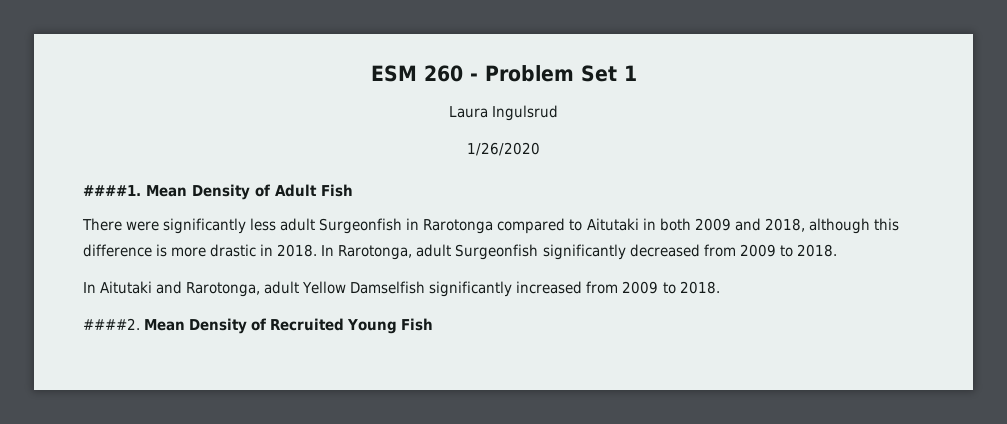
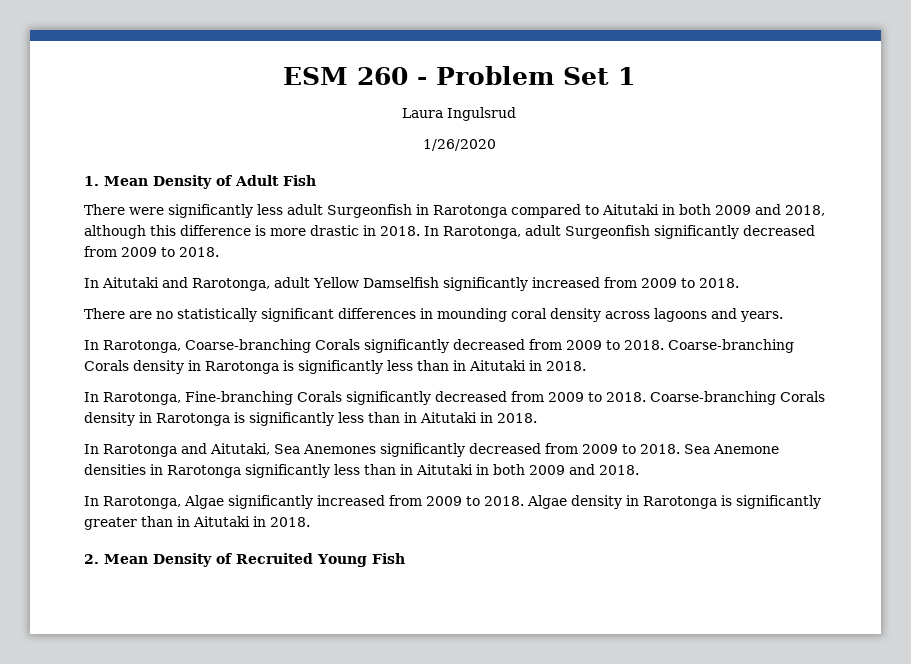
- ####1. Mean Density of Adult Fish
+ 1. Mean Density of Adult Fish
- ####2. Mean Density of Recruited Young Fish
+ There are no statistically significant differences in mounding coral density across lagoons and years.
+ In Rarotonga, Coarse-branching Corals significantly decreased from 2009 to 2018. Coarse-branching Corals density in Rarotonga is significantly less than in Aitutaki in 2018.
+ In Rarotonga, Fine-branching Corals significantly decreased from 2009 to 2018. Coarse-branching Corals density in Rarotonga is significantly less than in Aitutaki in 2018.
+ In Rarotonga and Aitutaki, Sea Anemones significantly decreased from 2009 to 2018. Sea Anemone densities in Rarotonga significantly less than in Aitutaki in both 2009 and 2018.
+ In Rarotonga, Algae significantly increased from 2009 to 2018. Algae density in Rarotonga is significantly greater than in Aitutaki in 2018.
+ 2. Mean Density of Recruited Young Fish

